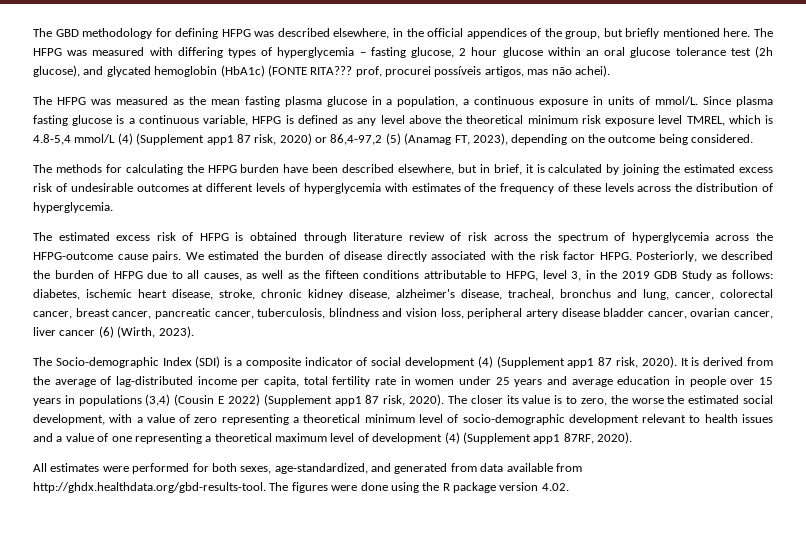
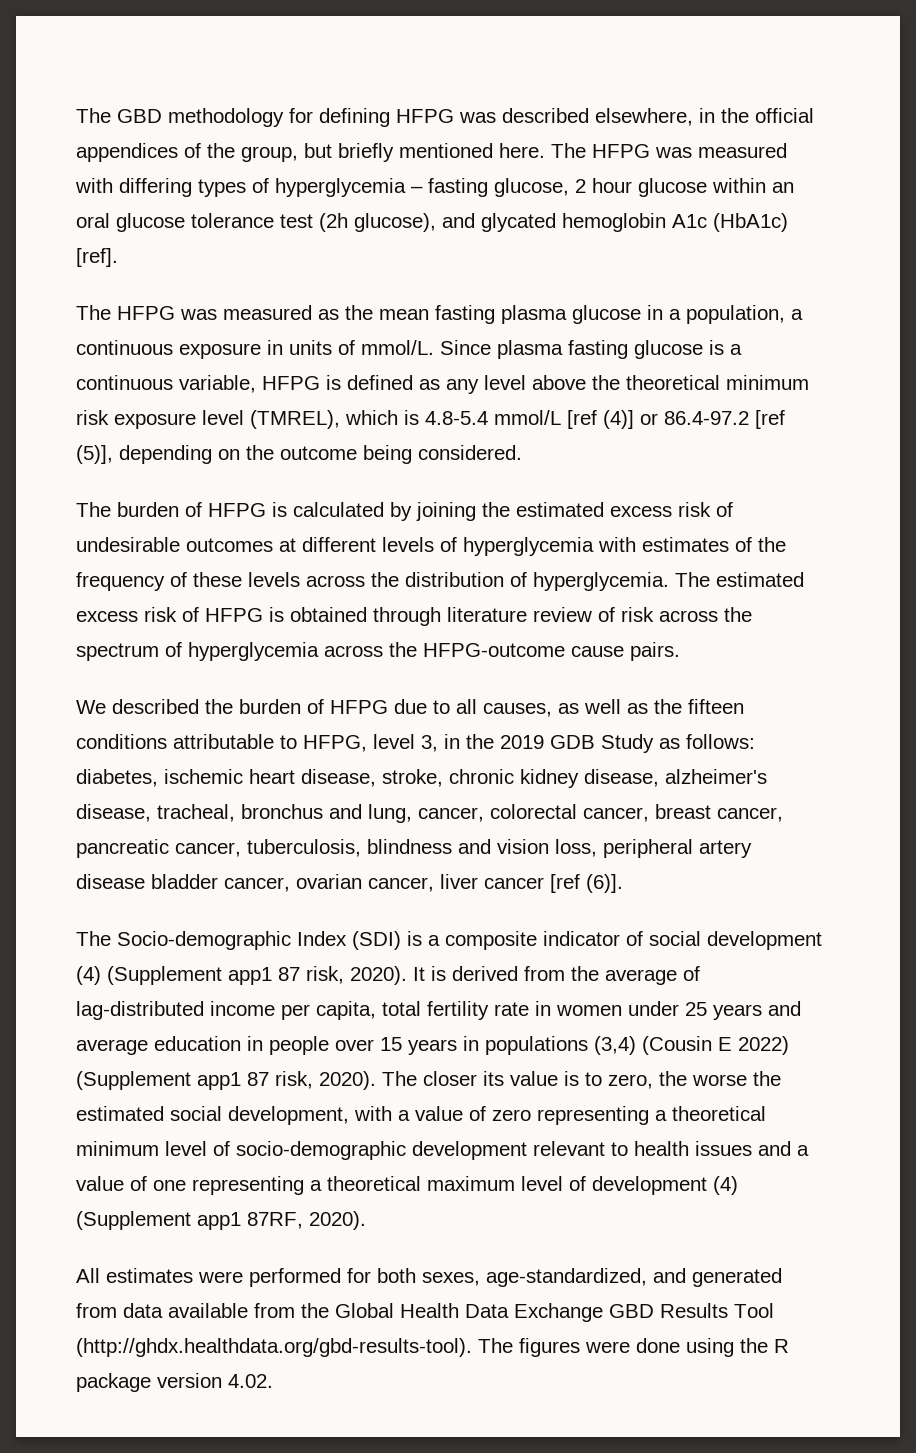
- The HFPG was measured with differing types of hyperglycemia – fasting glucose, 2 hour glucose within an oral glucose tolerance test (2h glucose), and glycated hemoglobin (HbA1c) (FONTE RITA??? prof, procurei possíveis artigos, mas não achei).
+ The HFPG was measured with differing types of hyperglycemia – fasting glucose, 2 hour glucose within an oral glucose tolerance test (2h glucose), and glycated hemoglobin A1c (HbA1c) [ref].
- Since plasma fasting glucose is a continuous variable, HFPG is defined as any level above the theoretical minimum risk exposure level TMREL, which is 4.8-5,4 mmol/L (4) (Supplement app1 87 risk, 2020) or 86,4-97,2 (5) (Anamag FT, 2023), depending on the outcome being considered.
+ Since plasma fasting glucose is a continuous variable, HFPG is defined as any level above the theoretical minimum risk exposure level (TMREL), which is 4.8-5.4 mmol/L [ref (4)] or 86.4-97.2 [ref (5)], depending on the outcome being considered.
- The methods for calculating the HFPG burden have been described elsewhere, but in brief, it is calculated by joining the estimated excess risk of undesirable outcomes at different levels of hyperglycemia with estimates of the frequency of these levels across the distribution of hyperglycemia.
- The estimated excess risk of HFPG is obtained through literature review of risk across the spectrum of hyperglycemia across the HFPG-outcome cause pairs. We estimated the burden of disease directly associated with the risk factor HFPG. Posteriorly, we described the burden of HFPG due to all causes, as well as the fifteen conditions attributable to HFPG, level 3, in the 2019 GDB Study as follows:
+ The burden of HFPG is calculated by joining the estimated excess risk of undesirable outcomes at different levels of hyperglycemia with estimates of the frequency of these levels across the distribution of hyperglycemia. The estimated excess risk of HFPG is obtained through literature review of risk across the spectrum of hyperglycemia across the HFPG-outcome cause pairs.
+ We described the burden of HFPG due to all causes, as well as the fifteen conditions attributable to HFPG, level 3, in the 2019 GDB Study as follows:
- diabetes, ischemic heart disease, stroke, chronic kidney disease, alzheimer's disease, tracheal, bronchus and lung, cancer, colorectal cancer, breast cancer, pancreatic cancer, tuberculosis, blindness and vision loss, peripheral artery disease bladder cancer, ovarian cancer, liver cancer (6) (Wirth, 2023).
+ diabetes, ischemic heart disease, stroke, chronic kidney disease, alzheimer's disease, tracheal, bronchus and lung, cancer, colorectal cancer, breast cancer, pancreatic cancer, tuberculosis, blindness and vision loss, peripheral artery disease bladder cancer, ovarian cancer, liver cancer [ref (6)].
- All estimates were performed for both sexes, age-standardized, and generated from data available from http://ghdx.healthdata.org/gbd-results-tool. The figures were done using the R package version 4.02.
+ All estimates were performed for both sexes, age-standardized, and generated from data available from the Global Health Data Exchange GBD Results Tool (http://ghdx.healthdata.org/gbd-results-tool). The figures were done using the R package version 4.02.

